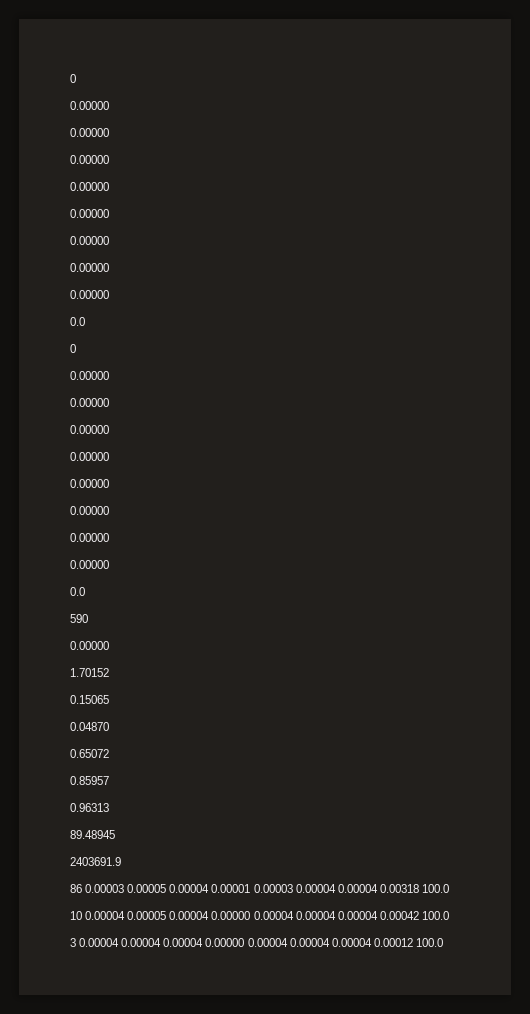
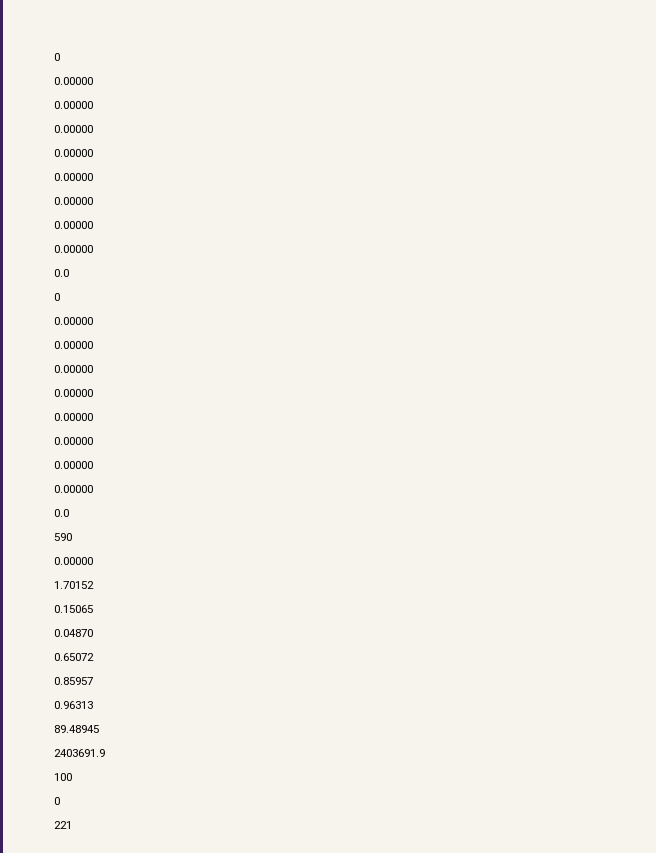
- 86 0.00003 0.00005 0.00004 0.00001 0.00003 0.00004 0.00004 0.00318 100.0
- 10 0.00004 0.00005 0.00004 0.00000 0.00004 0.00004 0.00004 0.00042 100.0
- 3 0.00004 0.00004 0.00004 0.00000 0.00004 0.00004 0.00004 0.00012 100.0
+ 100
+ 0
+ 221

